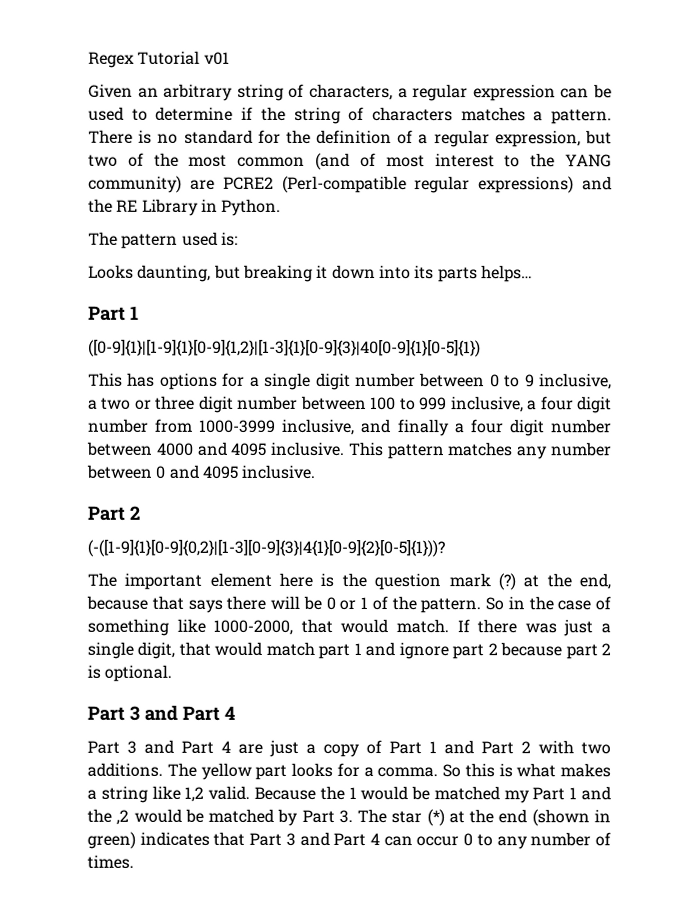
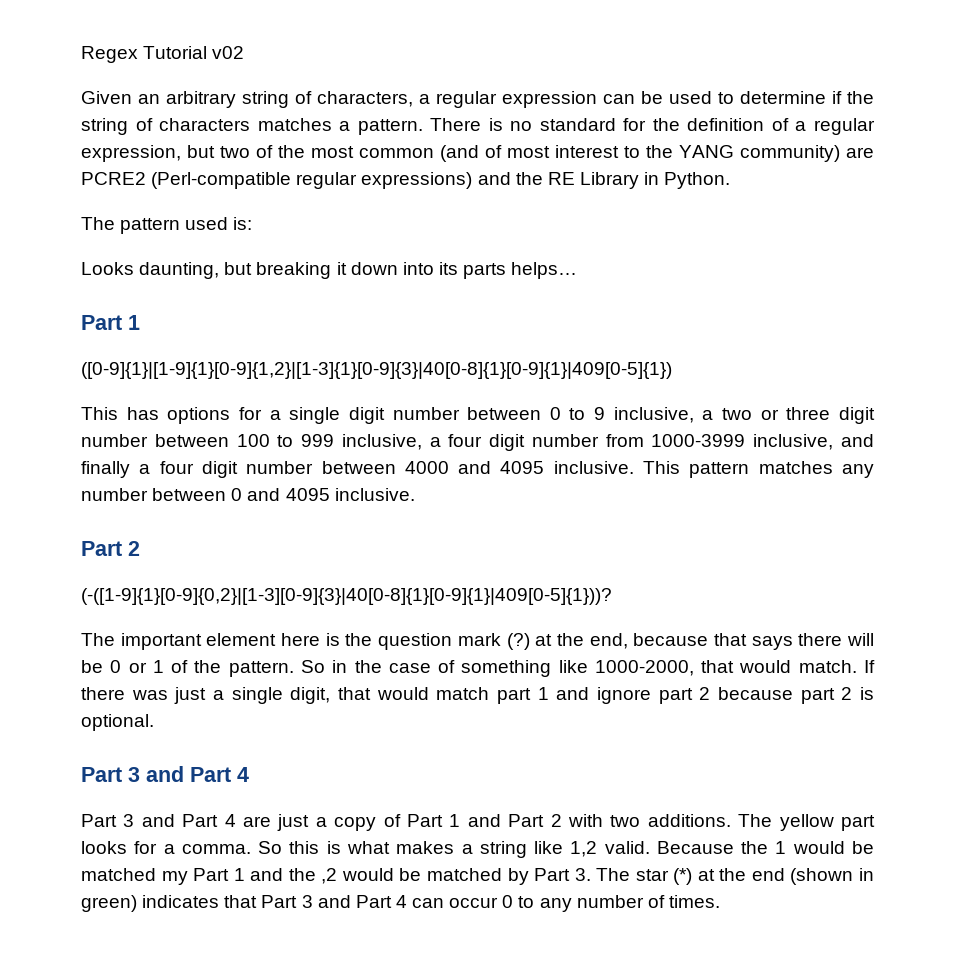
- Regex Tutorial v01
+ Regex Tutorial v02
- ([0-9]{1}|[1-9]{1}[0-9]{1,2}|[1-3]{1}[0-9]{3}|40[0-9]{1}[0-5]{1})
+ ([0-9]{1}|[1-9]{1}[0-9]{1,2}|[1-3]{1}[0-9]{3}|40[0-8]{1}[0-9]{1}|409[0-5]{1})
- (-([1-9]{1}[0-9]{0,2}|[1-3][0-9]{3}|4{1}[0-9]{2}[0-5]{1}))?
+ (-([1-9]{1}[0-9]{0,2}|[1-3][0-9]{3}|40[0-8]{1}[0-9]{1}|409[0-5]{1}))?

